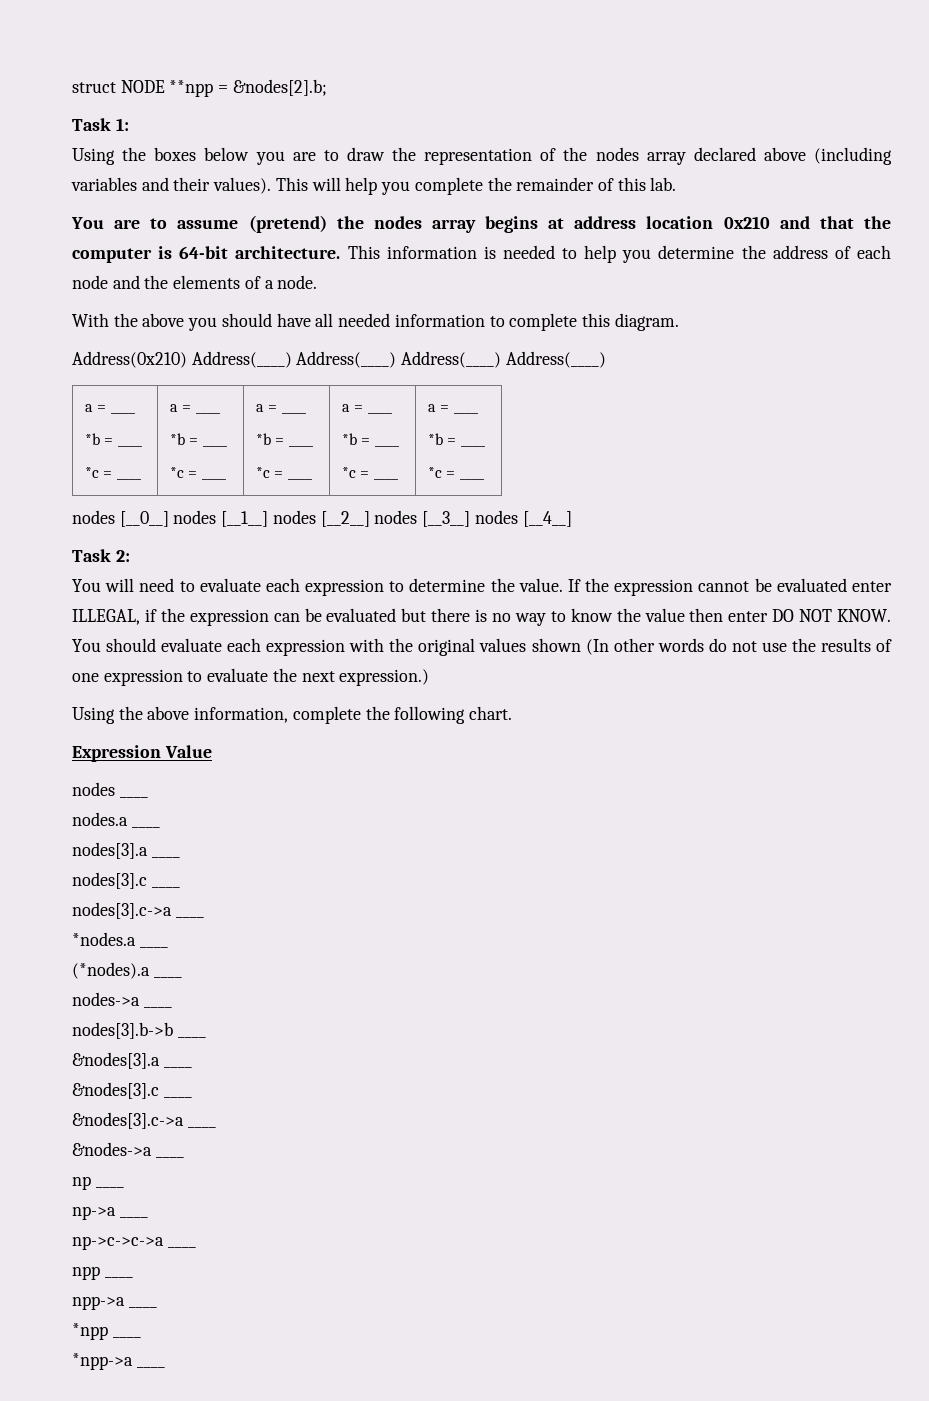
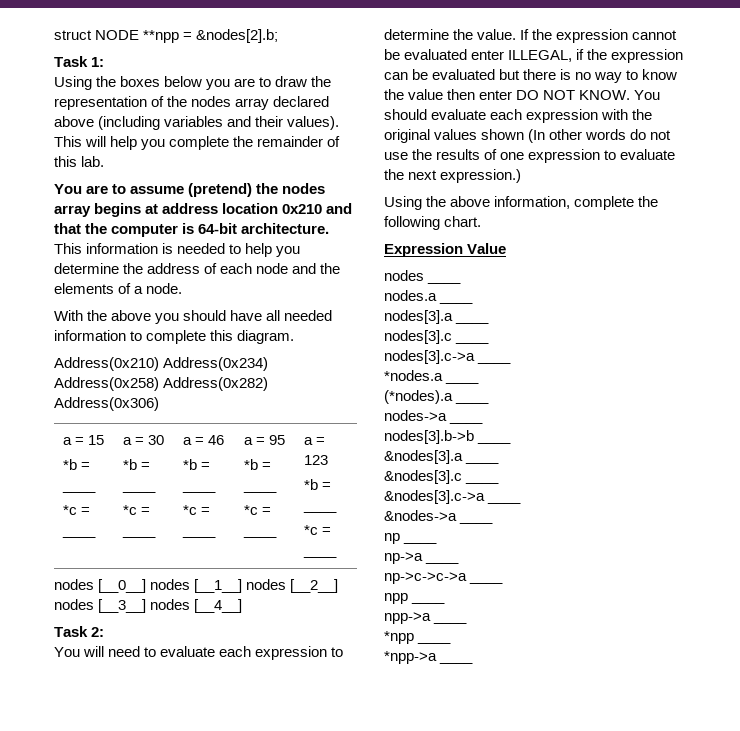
- Address(0x210) Address(____) Address(____) Address(____) Address(____)
- a = ____
+ Address(0x210) Address(0x234) Address(0x258) Address(0x282) Address(0x306)
+ a = 15
  *b = ____
- *c = ____ | a = ____
+ *c = ____ | a = 30
  *b = ____
- *c = ____ | a = ____
+ *c = ____ | a = 46
  *b = ____
- *c = ____ | a = ____
+ *c = ____ | a = 95
  *b = ____
- *c = ____ | a = ____
+ *c = ____ | a = 123

